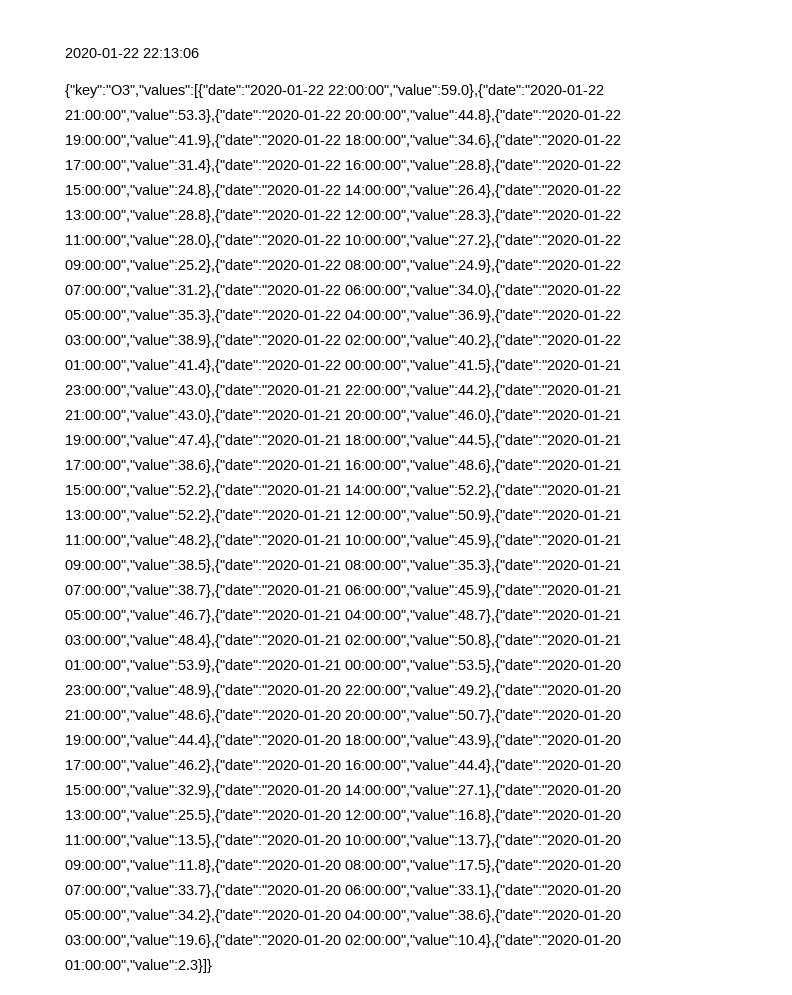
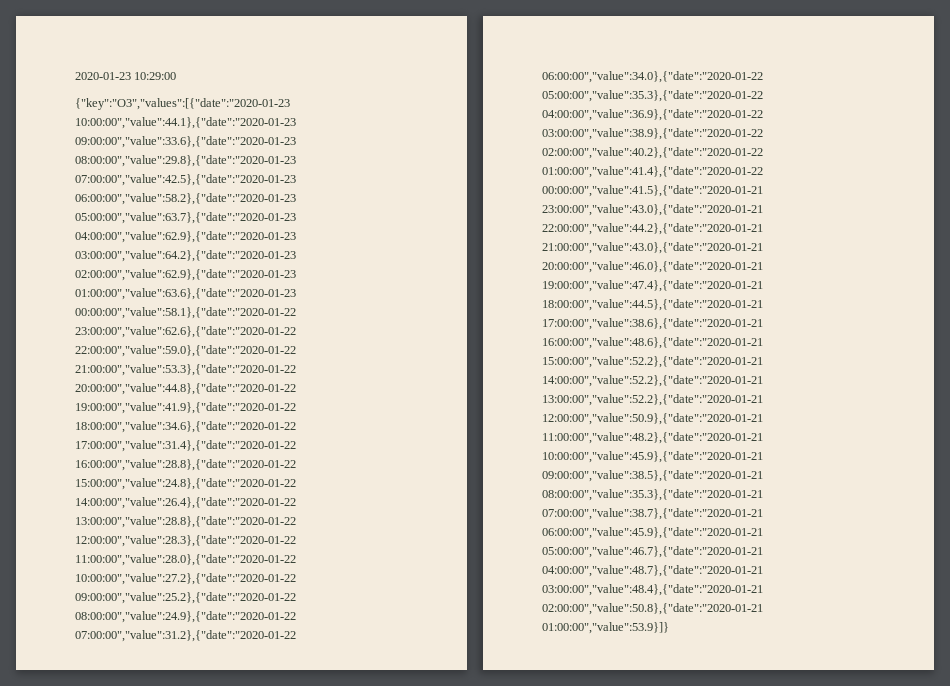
- 2020-01-22 22:13:06
- {"key":"O3","values":[{"date":"2020-01-22 22:00:00","value":59.0},{"date":"2020-01-22 21:00:00","value":53.3},{"date":"2020-01-22 20:00:00","value":44.8},{"date":"2020-01-22 19:00:00","value":41.9},{"date":"2020-01-22 18:00:00","value":34.6},{"date":"2020-01-22 17:00:00","value":31.4},{"date":"2020-01-22 16:00:00","value":28.8},{"date":"2020-01-22 15:00:00","value":24.8},{"date":"2020-01-22 14:00:00","value":26.4},{"date":"2020-01-22 13:00:00","value":28.8},{"date":"2020-01-22 12:00:00","value":28.3},{"date":"2020-01-22 11:00:00","value":28.0},{"date":"2020-01-22 10:00:00","value":27.2},{"date":"2020-01-22 09:00:00","value":25.2},{"date":"2020-01-22 08:00:00","value":24.9},{"date":"2020-01-22 07:00:00","value":31.2},{"date":"2020-01-22 06:00:00","value":34.0},{"date":"2020-01-22 05:00:00","value":35.3},{"date":"2020-01-22 04:00:00","value":36.9},{"date":"2020-01-22 03:00:00","value":38.9},{"date":"2020-01-22 02:00:00","value":40.2},{"date":"2020-01-22 01:00:00","value":41.4},{"date":"2020-01-22 00:00:00","value":41.5},{"date":"2020-01-21 23:00:00","value":43.0},{"date":"2020-01-21 22:00:00","value":44.2},{"date":"2020-01-21 21:00:00","value":43.0},{"date":"2020-01-21 20:00:00","value":46.0},{"date":"2020-01-21 19:00:00","value":47.4},{"date":"2020-01-21 18:00:00","value":44.5},{"date":"2020-01-21 17:00:00","value":38.6},{"date":"2020-01-21 16:00:00","value":48.6},{"date":"2020-01-21 15:00:00","value":52.2},{"date":"2020-01-21 14:00:00","value":52.2},{"date":"2020-01-21 13:00:00","value":52.2},{"date":"2020-01-21 12:00:00","value":50.9},{"date":"2020-01-21 11:00:00","value":48.2},{"date":"2020-01-21 10:00:00","value":45.9},{"date":"2020-01-21 09:00:00","value":38.5},{"date":"2020-01-21 08:00:00","value":35.3},{"date":"2020-01-21 07:00:00","value":38.7},{"date":"2020-01-21 06:00:00","value":45.9},{"date":"2020-01-21 05:00:00","value":46.7},{"date":"2020-01-21 04:00:00","value":48.7},{"date":"2020-01-21 03:00:00","value":48.4},{"date":"2020-01-21 02:00:00","value":50.8},{"date":"2020-01-21 01:00:00","value":53.9},{"date":"2020-01-21 00:00:00","value":53.5},{"date":"2020-01-20 23:00:00","value":48.9},{"date":"2020-01-20 22:00:00","value":49.2},{"date":"2020-01-20 21:00:00","value":48.6},{"date":"2020-01-20 20:00:00","value":50.7},{"date":"2020-01-20 19:00:00","value":44.4},{"date":"2020-01-20 18:00:00","value":43.9},{"date":"2020-01-20 17:00:00","value":46.2},{"date":"2020-01-20 16:00:00","value":44.4},{"date":"2020-01-20 15:00:00","value":32.9},{"date":"2020-01-20 14:00:00","value":27.1},{"date":"2020-01-20 13:00:00","value":25.5},{"date":"2020-01-20 12:00:00","value":16.8},{"date":"2020-01-20 11:00:00","value":13.5},{"date":"2020-01-20 10:00:00","value":13.7},{"date":"2020-01-20 09:00:00","value":11.8},{"date":"2020-01-20 08:00:00","value":17.5},{"date":"2020-01-20 07:00:00","value":33.7},{"date":"2020-01-20 06:00:00","value":33.1},{"date":"2020-01-20 05:00:00","value":34.2},{"date":"2020-01-20 04:00:00","value":38.6},{"date":"2020-01-20 03:00:00","value":19.6},{"date":"2020-01-20 02:00:00","value":10.4},{"date":"2020-01-20 01:00:00","value":2.3}]}
+ 2020-01-23 10:29:00
+ {"key":"O3","values":[{"date":"2020-01-23 10:00:00","value":44.1},{"date":"2020-01-23 09:00:00","value":33.6},{"date":"2020-01-23 08:00:00","value":29.8},{"date":"2020-01-23 07:00:00","value":42.5},{"date":"2020-01-23 06:00:00","value":58.2},{"date":"2020-01-23 05:00:00","value":63.7},{"date":"2020-01-23 04:00:00","value":62.9},{"date":"2020-01-23 03:00:00","value":64.2},{"date":"2020-01-23 02:00:00","value":62.9},{"date":"2020-01-23 01:00:00","value":63.6},{"date":"2020-01-23 00:00:00","value":58.1},{"date":"2020-01-22 23:00:00","value":62.6},{"date":"2020-01-22 22:00:00","value":59.0},{"date":"2020-01-22 21:00:00","value":53.3},{"date":"2020-01-22 20:00:00","value":44.8},{"date":"2020-01-22 19:00:00","value":41.9},{"date":"2020-01-22 18:00:00","value":34.6},{"date":"2020-01-22 17:00:00","value":31.4},{"date":"2020-01-22 16:00:00","value":28.8},{"date":"2020-01-22 15:00:00","value":24.8},{"date":"2020-01-22 14:00:00","value":26.4},{"date":"2020-01-22 13:00:00","value":28.8},{"date":"2020-01-22 12:00:00","value":28.3},{"date":"2020-01-22 11:00:00","value":28.0},{"date":"2020-01-22 10:00:00","value":27.2},{"date":"2020-01-22 09:00:00","value":25.2},{"date":"2020-01-22 08:00:00","value":24.9},{"date":"2020-01-22 07:00:00","value":31.2},{"date":"2020-01-22 06:00:00","value":34.0},{"date":"2020-01-22 05:00:00","value":35.3},{"date":"2020-01-22 04:00:00","value":36.9},{"date":"2020-01-22 03:00:00","value":38.9},{"date":"2020-01-22 02:00:00","value":40.2},{"date":"2020-01-22 01:00:00","value":41.4},{"date":"2020-01-22 00:00:00","value":41.5},{"date":"2020-01-21 23:00:00","value":43.0},{"date":"2020-01-21 22:00:00","value":44.2},{"date":"2020-01-21 21:00:00","value":43.0},{"date":"2020-01-21 20:00:00","value":46.0},{"date":"2020-01-21 19:00:00","value":47.4},{"date":"2020-01-21 18:00:00","value":44.5},{"date":"2020-01-21 17:00:00","value":38.6},{"date":"2020-01-21 16:00:00","value":48.6},{"date":"2020-01-21 15:00:00","value":52.2},{"date":"2020-01-21 14:00:00","value":52.2},{"date":"2020-01-21 13:00:00","value":52.2},{"date":"2020-01-21 12:00:00","value":50.9},{"date":"2020-01-21 11:00:00","value":48.2},{"date":"2020-01-21 10:00:00","value":45.9},{"date":"2020-01-21 09:00:00","value":38.5},{"date":"2020-01-21 08:00:00","value":35.3},{"date":"2020-01-21 07:00:00","value":38.7},{"date":"2020-01-21 06:00:00","value":45.9},{"date":"2020-01-21 05:00:00","value":46.7},{"date":"2020-01-21 04:00:00","value":48.7},{"date":"2020-01-21 03:00:00","value":48.4},{"date":"2020-01-21 02:00:00","value":50.8},{"date":"2020-01-21 01:00:00","value":53.9}]}

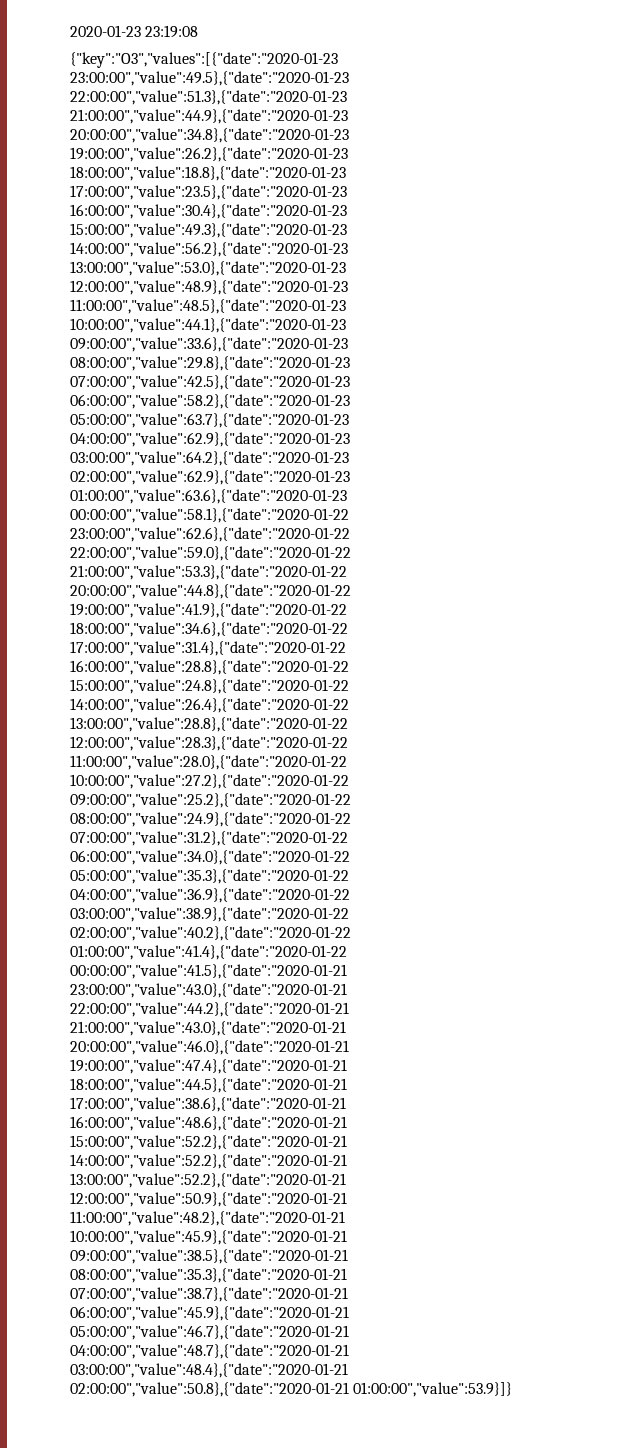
- 2020-01-23 10:29:00
+ 2020-01-23 23:19:08
- {"key":"O3","values":[{"date":"2020-01-23 10:00:00","value":44.1},{"date":"2020-01-23 09:00:00","value":33.6},{"date":"2020-01-23 08:00:00","value":29.8},{"date":"2020-01-23 07:00:00","value":42.5},{"date":"2020-01-23 06:00:00","value":58.2},{"date":"2020-01-23 05:00:00","value":63.7},{"date":"2020-01-23 04:00:00","value":62.9},{"date":"2020-01-23 03:00:00","value":64.2},{"date":"2020-01-23 02:00:00","value":62.9},{"date":"2020-01-23 01:00:00","value":63.6},{"date":"2020-01-23 00:00:00","value":58.1},{"date":"2020-01-22 23:00:00","value":62.6},{"date":"2020-01-22 22:00:00","value":59.0},{"date":"2020-01-22 21:00:00","value":53.3},{"date":"2020-01-22 20:00:00","value":44.8},{"date":"2020-01-22 19:00:00","value":41.9},{"date":"2020-01-22 18:00:00","value":34.6},{"date":"2020-01-22 17:00:00","value":31.4},{"date":"2020-01-22 16:00:00","value":28.8},{"date":"2020-01-22 15:00:00","value":24.8},{"date":"2020-01-22 14:00:00","value":26.4},{"date":"2020-01-22 13:00:00","value":28.8},{"date":"2020-01-22 12:00:00","value":28.3},{"date":"2020-01-22 11:00:00","value":28.0},{"date":"2020-01-22 10:00:00","value":27.2},{"date":"2020-01-22 09:00:00","value":25.2},{"date":"2020-01-22 08:00:00","value":24.9},{"date":"2020-01-22 07:00:00","value":31.2},{"date":"2020-01-22 06:00:00","value":34.0},{"date":"2020-01-22 05:00:00","value":35.3},{"date":"2020-01-22 04:00:00","value":36.9},{"date":"2020-01-22 03:00:00","value":38.9},{"date":"2020-01-22 02:00:00","value":40.2},{"date":"2020-01-22 01:00:00","value":41.4},{"date":"2020-01-22 00:00:00","value":41.5},{"date":"2020-01-21 23:00:00","value":43.0},{"date":"2020-01-21 22:00:00","value":44.2},{"date":"2020-01-21 21:00:00","value":43.0},{"date":"2020-01-21 20:00:00","value":46.0},{"date":"2020-01-21 19:00:00","value":47.4},{"date":"2020-01-21 18:00:00","value":44.5},{"date":"2020-01-21 17:00:00","value":38.6},{"date":"2020-01-21 16:00:00","value":48.6},{"date":"2020-01-21 15:00:00","value":52.2},{"date":"2020-01-21 14:00:00","value":52.2},{"date":"2020-01-21 13:00:00","value":52.2},{"date":"2020-01-21 12:00:00","value":50.9},{"date":"2020-01-21 11:00:00","value":48.2},{"date":"2020-01-21 10:00:00","value":45.9},{"date":"2020-01-21 09:00:00","value":38.5},{"date":"2020-01-21 08:00:00","value":35.3},{"date":"2020-01-21 07:00:00","value":38.7},{"date":"2020-01-21 06:00:00","value":45.9},{"date":"2020-01-21 05:00:00","value":46.7},{"date":"2020-01-21 04:00:00","value":48.7},{"date":"2020-01-21 03:00:00","value":48.4},{"date":"2020-01-21 02:00:00","value":50.8},{"date":"2020-01-21 01:00:00","value":53.9}]}
+ {"key":"O3","values":[{"date":"2020-01-23 23:00:00","value":49.5},{"date":"2020-01-23 22:00:00","value":51.3},{"date":"2020-01-23 21:00:00","value":44.9},{"date":"2020-01-23 20:00:00","value":34.8},{"date":"2020-01-23 19:00:00","value":26.2},{"date":"2020-01-23 18:00:00","value":18.8},{"date":"2020-01-23 17:00:00","value":23.5},{"date":"2020-01-23 16:00:00","value":30.4},{"date":"2020-01-23 15:00:00","value":49.3},{"date":"2020-01-23 14:00:00","value":56.2},{"date":"2020-01-23 13:00:00","value":53.0},{"date":"2020-01-23 12:00:00","value":48.9},{"date":"2020-01-23 11:00:00","value":48.5},{"date":"2020-01-23 10:00:00","value":44.1},{"date":"2020-01-23 09:00:00","value":33.6},{"date":"2020-01-23 08:00:00","value":29.8},{"date":"2020-01-23 07:00:00","value":42.5},{"date":"2020-01-23 06:00:00","value":58.2},{"date":"2020-01-23 05:00:00","value":63.7},{"date":"2020-01-23 04:00:00","value":62.9},{"date":"2020-01-23 03:00:00","value":64.2},{"date":"2020-01-23 02:00:00","value":62.9},{"date":"2020-01-23 01:00:00","value":63.6},{"date":"2020-01-23 00:00:00","value":58.1},{"date":"2020-01-22 23:00:00","value":62.6},{"date":"2020-01-22 22:00:00","value":59.0},{"date":"2020-01-22 21:00:00","value":53.3},{"date":"2020-01-22 20:00:00","value":44.8},{"date":"2020-01-22 19:00:00","value":41.9},{"date":"2020-01-22 18:00:00","value":34.6},{"date":"2020-01-22 17:00:00","value":31.4},{"date":"2020-01-22 16:00:00","value":28.8},{"date":"2020-01-22 15:00:00","value":24.8},{"date":"2020-01-22 14:00:00","value":26.4},{"date":"2020-01-22 13:00:00","value":28.8},{"date":"2020-01-22 12:00:00","value":28.3},{"date":"2020-01-22 11:00:00","value":28.0},{"date":"2020-01-22 10:00:00","value":27.2},{"date":"2020-01-22 09:00:00","value":25.2},{"date":"2020-01-22 08:00:00","value":24.9},{"date":"2020-01-22 07:00:00","value":31.2},{"date":"2020-01-22 06:00:00","value":34.0},{"date":"2020-01-22 05:00:00","value":35.3},{"date":"2020-01-22 04:00:00","value":36.9},{"date":"2020-01-22 03:00:00","value":38.9},{"date":"2020-01-22 02:00:00","value":40.2},{"date":"2020-01-22 01:00:00","value":41.4},{"date":"2020-01-22 00:00:00","value":41.5},{"date":"2020-01-21 23:00:00","value":43.0},{"date":"2020-01-21 22:00:00","value":44.2},{"date":"2020-01-21 21:00:00","value":43.0},{"date":"2020-01-21 20:00:00","value":46.0},{"date":"2020-01-21 19:00:00","value":47.4},{"date":"2020-01-21 18:00:00","value":44.5},{"date":"2020-01-21 17:00:00","value":38.6},{"date":"2020-01-21 16:00:00","value":48.6},{"date":"2020-01-21 15:00:00","value":52.2},{"date":"2020-01-21 14:00:00","value":52.2},{"date":"2020-01-21 13:00:00","value":52.2},{"date":"2020-01-21 12:00:00","value":50.9},{"date":"2020-01-21 11:00:00","value":48.2},{"date":"2020-01-21 10:00:00","value":45.9},{"date":"2020-01-21 09:00:00","value":38.5},{"date":"2020-01-21 08:00:00","value":35.3},{"date":"2020-01-21 07:00:00","value":38.7},{"date":"2020-01-21 06:00:00","value":45.9},{"date":"2020-01-21 05:00:00","value":46.7},{"date":"2020-01-21 04:00:00","value":48.7},{"date":"2020-01-21 03:00:00","value":48.4},{"date":"2020-01-21 02:00:00","value":50.8},{"date":"2020-01-21 01:00:00","value":53.9}]}

